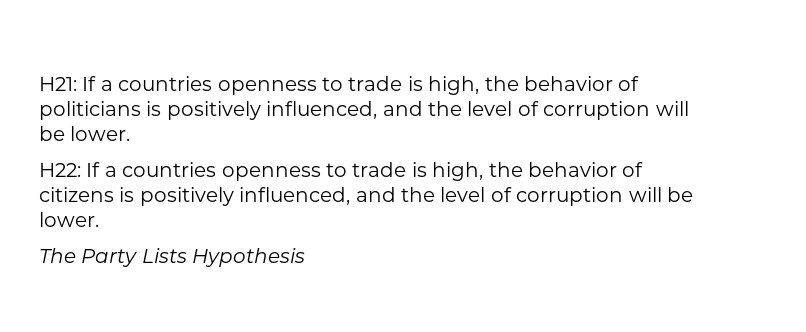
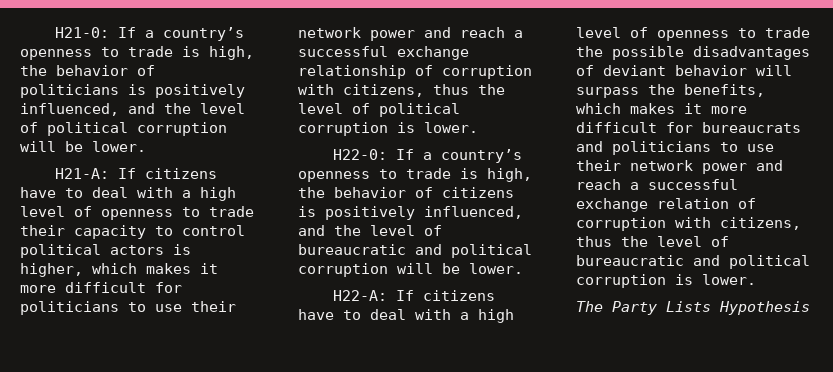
- H21: If a countries openness to trade is high, the behavior of politicians is positively influenced, and the level of corruption will be lower.
- H22: If a countries openness to trade is high, the behavior of citizens is positively influenced, and the level of corruption will be lower.
+ H21-0: If a country’s openness to trade is high, the behavior of politicians is positively influenced, and the level of political corruption will be lower.
+ H21-A: If citizens have to deal with a high level of openness to trade their capacity to control political actors is higher, which makes it more difficult for politicians to use their network power and reach a successful exchange relationship of corruption with citizens, thus the level of political corruption is lower.
+ H22-0: If a country’s openness to trade is high, the behavior of citizens is positively influenced, and the level of bureaucratic and political corruption will be lower.
+ H22-A: If citizens have to deal with a high level of openness to trade the possible disadvantages of deviant behavior will surpass the benefits, which makes it more difficult for bureaucrats and politicians to use their network power and reach a successful exchange relation of corruption with citizens, thus the level of bureaucratic and political corruption is lower.

